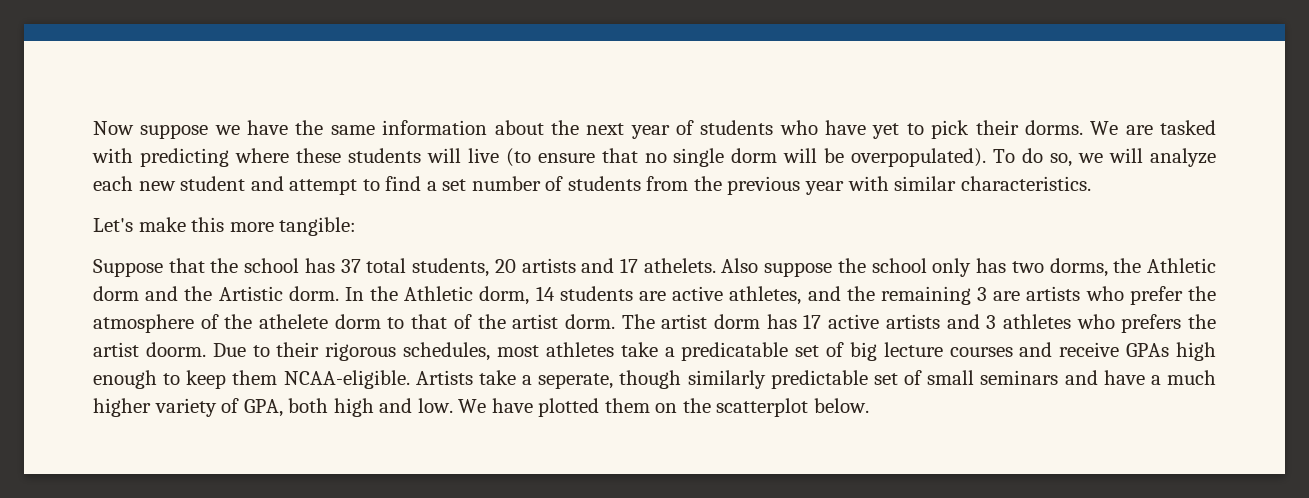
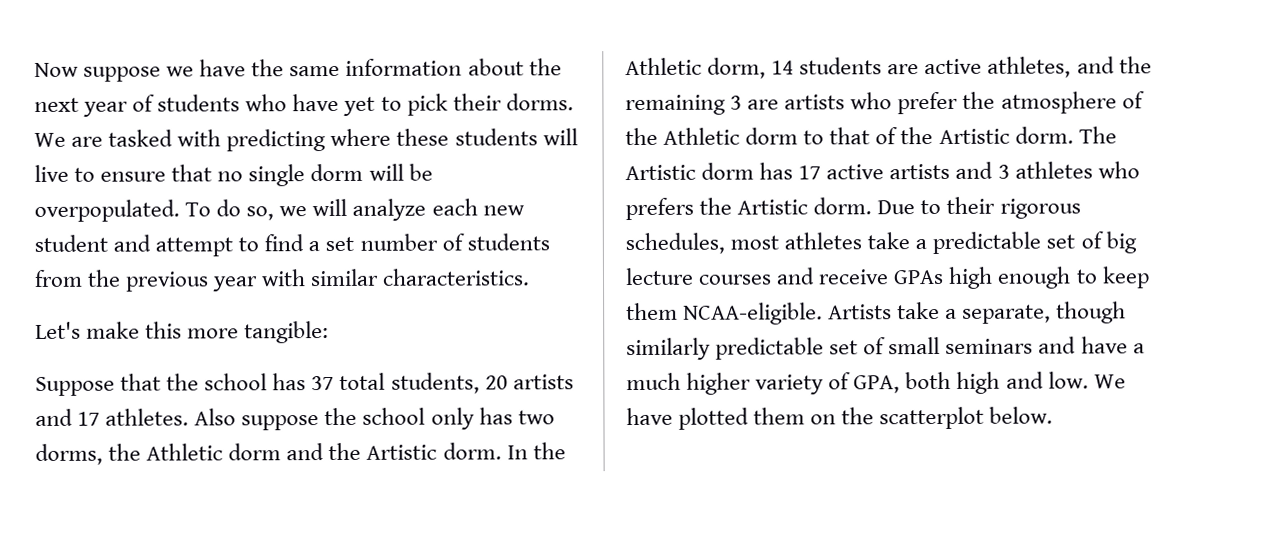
- We are tasked with predicting where these students will live (to ensure that no single dorm will be overpopulated).
+ We are tasked with predicting where these students will live to ensure that no single dorm will be overpopulated.
- Suppose that the school has 37 total students, 20 artists and 17 athelets.
+ Suppose that the school has 37 total students, 20 artists and 17 athletes.
- In the Athletic dorm, 14 students are active athletes, and the remaining 3 are artists who prefer the atmosphere of the athelete dorm to that of the artist dorm.
+ In the Athletic dorm, 14 students are active athletes, and the remaining 3 are artists who prefer the atmosphere of the Athletic dorm to that of the Artistic dorm.
- The artist dorm has 17 active artists and 3 athletes who prefers the artist doorm.
+ The Artistic dorm has 17 active artists and 3 athletes who prefers the Artistic dorm.
- Due to their rigorous schedules, most athletes take a predicatable set of big lecture courses and receive GPAs high enough to keep them NCAA-eligible.
+ Due to their rigorous schedules, most athletes take a predictable set of big lecture courses and receive GPAs high enough to keep them NCAA-eligible.
- Artists take a seperate, though similarly predictable set of small seminars and have a much higher variety of GPA, both high and low.
+ Artists take a separate, though similarly predictable set of small seminars and have a much higher variety of GPA, both high and low.

